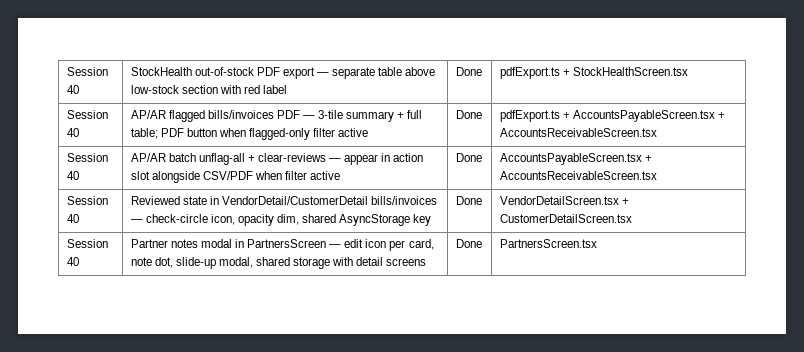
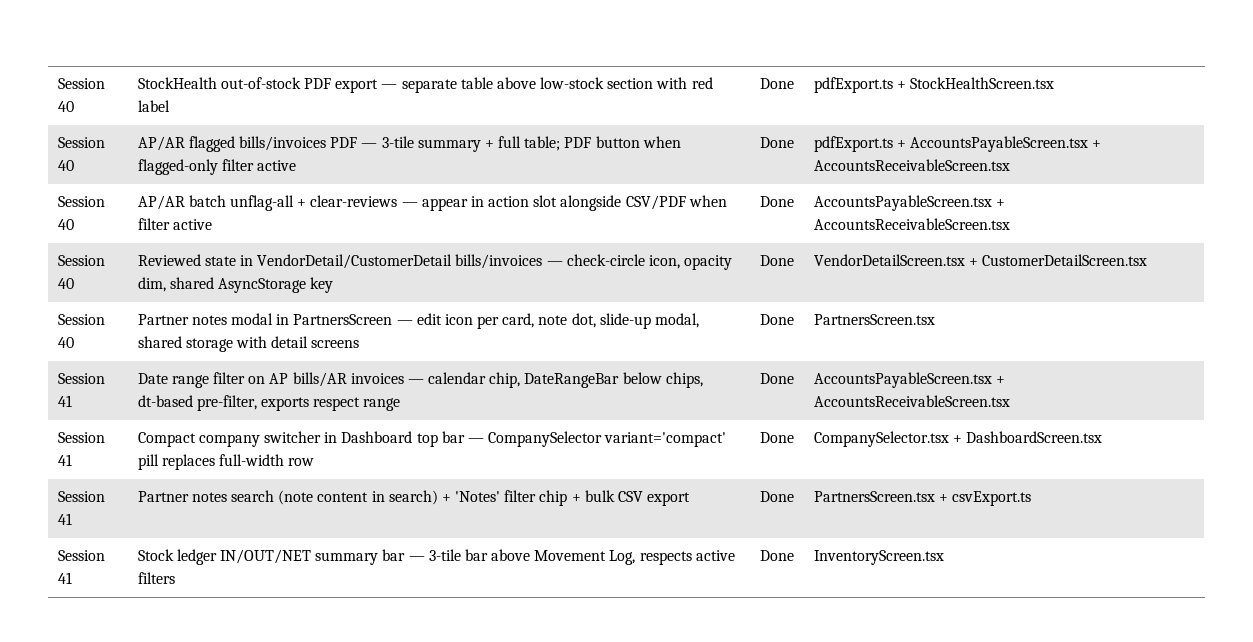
+ Session 41 | Date range filter on AP bills/AR invoices — calendar chip, DateRangeBar below chips, dt-based pre-filter, exports respect range | Done | AccountsPayableScreen.tsx + AccountsReceivableScreen.tsx
+ Session 41 | Compact company switcher in Dashboard top bar — CompanySelector variant='compact' pill replaces full-width row | Done | CompanySelector.tsx + DashboardScreen.tsx
+ Session 41 | Partner notes search (note content in search) + 'Notes' filter chip + bulk CSV export | Done | PartnersScreen.tsx + csvExport.ts
+ Session 41 | Stock ledger IN/OUT/NET summary bar — 3-tile bar above Movement Log, respects active filters | Done | InventoryScreen.tsx

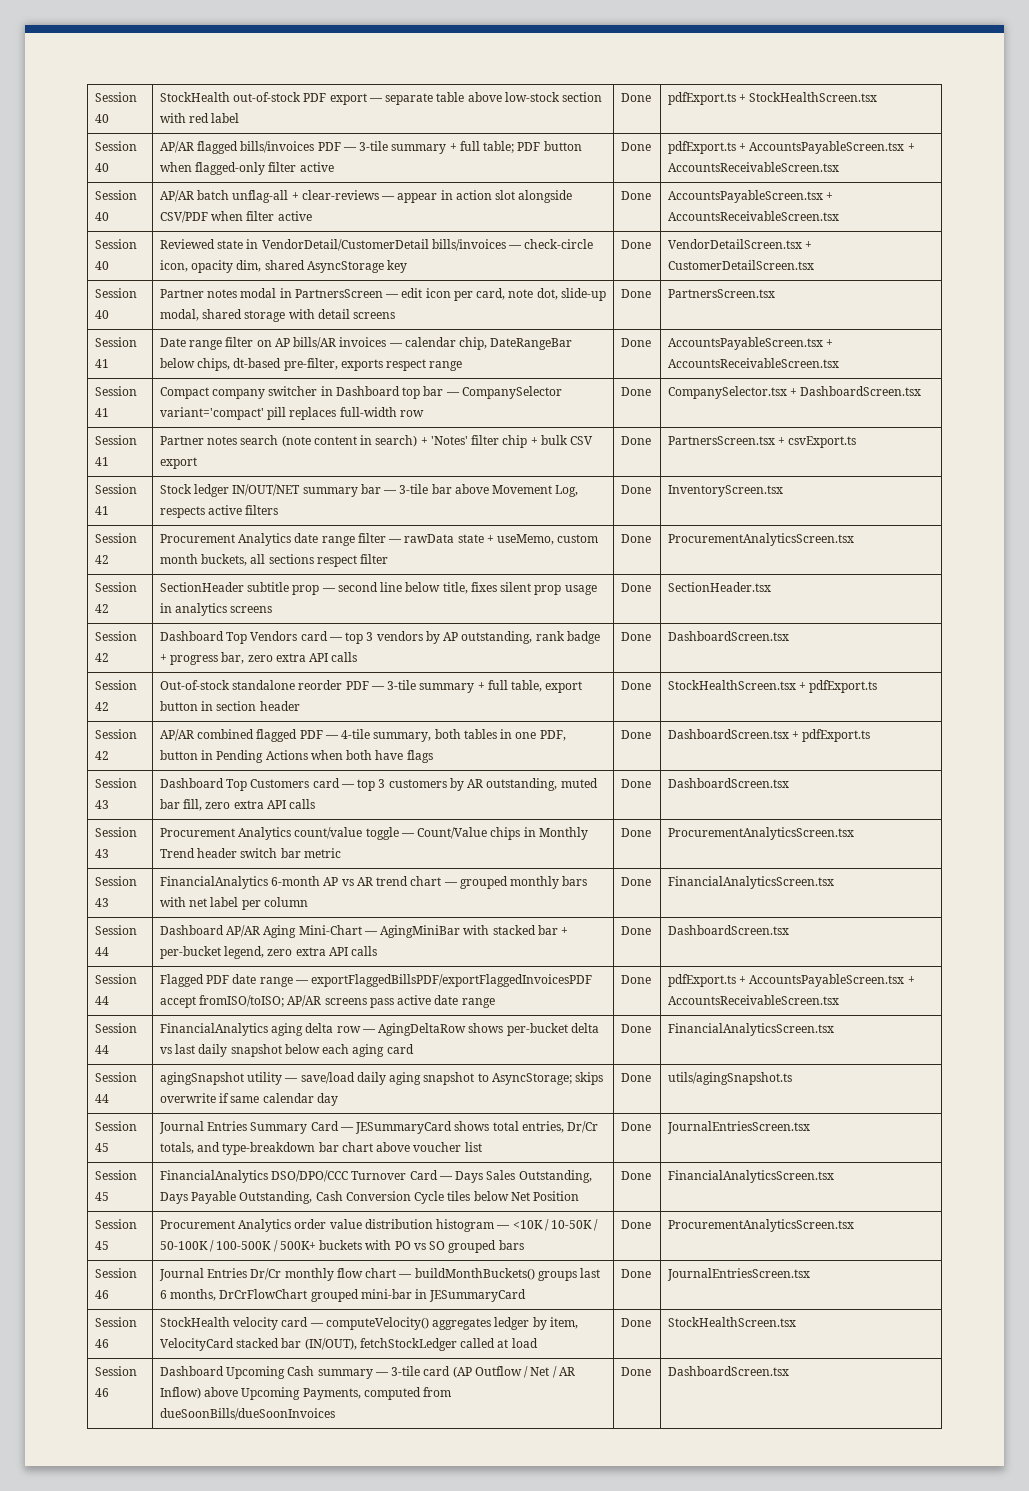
+ Session 42 | Procurement Analytics date range filter — rawData state + useMemo, custom month buckets, all sections respect filter | Done | ProcurementAnalyticsScreen.tsx
+ Session 42 | SectionHeader subtitle prop — second line below title, fixes silent prop usage in analytics screens | Done | SectionHeader.tsx
+ Session 42 | Dashboard Top Vendors card — top 3 vendors by AP outstanding, rank badge + progress bar, zero extra API calls | Done | DashboardScreen.tsx
+ Session 42 | Out-of-stock standalone reorder PDF — 3-tile summary + full table, export button in section header | Done | StockHealthScreen.tsx + pdfExport.ts
+ Session 42 | AP/AR combined flagged PDF — 4-tile summary, both tables in one PDF, button in Pending Actions when both have flags | Done | DashboardScreen.tsx + pdfExport.ts
+ Session 43 | Dashboard Top Customers card — top 3 customers by AR outstanding, muted bar fill, zero extra API calls | Done | DashboardScreen.tsx
+ Session 43 | Procurement Analytics count/value toggle — Count/Value chips in Monthly Trend header switch bar metric | Done | ProcurementAnalyticsScreen.tsx
+ Session 43 | FinancialAnalytics 6-month AP vs AR trend chart — grouped monthly bars with net label per column | Done | FinancialAnalyticsScreen.tsx
+ Session 44 | Dashboard AP/AR Aging Mini-Chart — AgingMiniBar with stacked bar + per-bucket legend, zero extra API calls | Done | DashboardScreen.tsx
+ Session 44 | Flagged PDF date range — exportFlaggedBillsPDF/exportFlaggedInvoicesPDF accept fromISO/toISO; AP/AR screens pass active date range | Done | pdfExport.ts + AccountsPayableScreen.tsx + AccountsReceivableScreen.tsx
+ Session 44 | FinancialAnalytics aging delta row — AgingDeltaRow shows per-bucket delta vs last daily snapshot below each aging card | Done | FinancialAnalyticsScreen.tsx
+ Session 44 | agingSnapshot utility — save/load daily aging snapshot to AsyncStorage; skips overwrite if same calendar day | Done | utils/agingSnapshot.ts
+ Session 45 | Journal Entries Summary Card — JESummaryCard shows total entries, Dr/Cr totals, and type-breakdown bar chart above voucher list | Done | JournalEntriesScreen.tsx
+ Session 45 | FinancialAnalytics DSO/DPO/CCC Turnover Card — Days Sales Outstanding, Days Payable Outstanding, Cash Conversion Cycle tiles below Net Position | Done | FinancialAnalyticsScreen.tsx
+ Session 45 | Procurement Analytics order value distribution histogram — <10K / 10-50K / 50-100K / 100-500K / 500K+ buckets with PO vs SO grouped bars | Done | ProcurementAnalyticsScreen.tsx
+ Session 46 | Journal Entries Dr/Cr monthly flow chart — buildMonthBuckets() groups last 6 months, DrCrFlowChart grouped mini-bar in JESummaryCard | Done | JournalEntriesScreen.tsx
+ Session 46 | StockHealth velocity card — computeVelocity() aggregates ledger by item, VelocityCard stacked bar (IN/OUT), fetchStockLedger called at load | Done | StockHealthScreen.tsx
+ Session 46 | Dashboard Upcoming Cash summary — 3-tile card (AP Outflow / Net / AR Inflow) above Upcoming Payments, computed from dueSoonBills/dueSoonInvoices | Done | DashboardScreen.tsx

